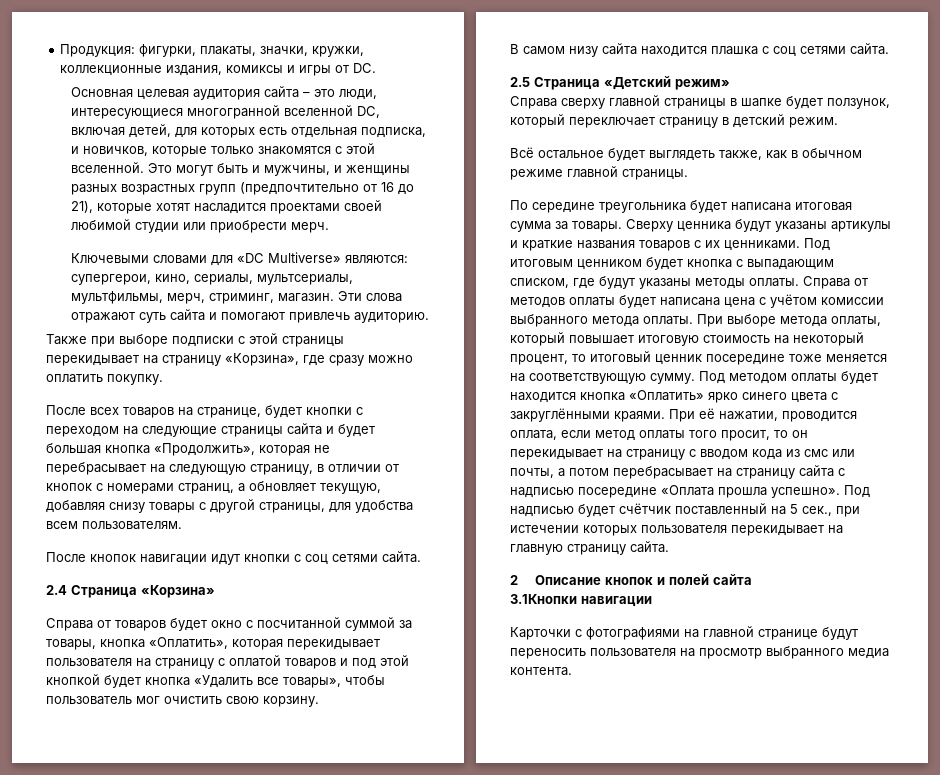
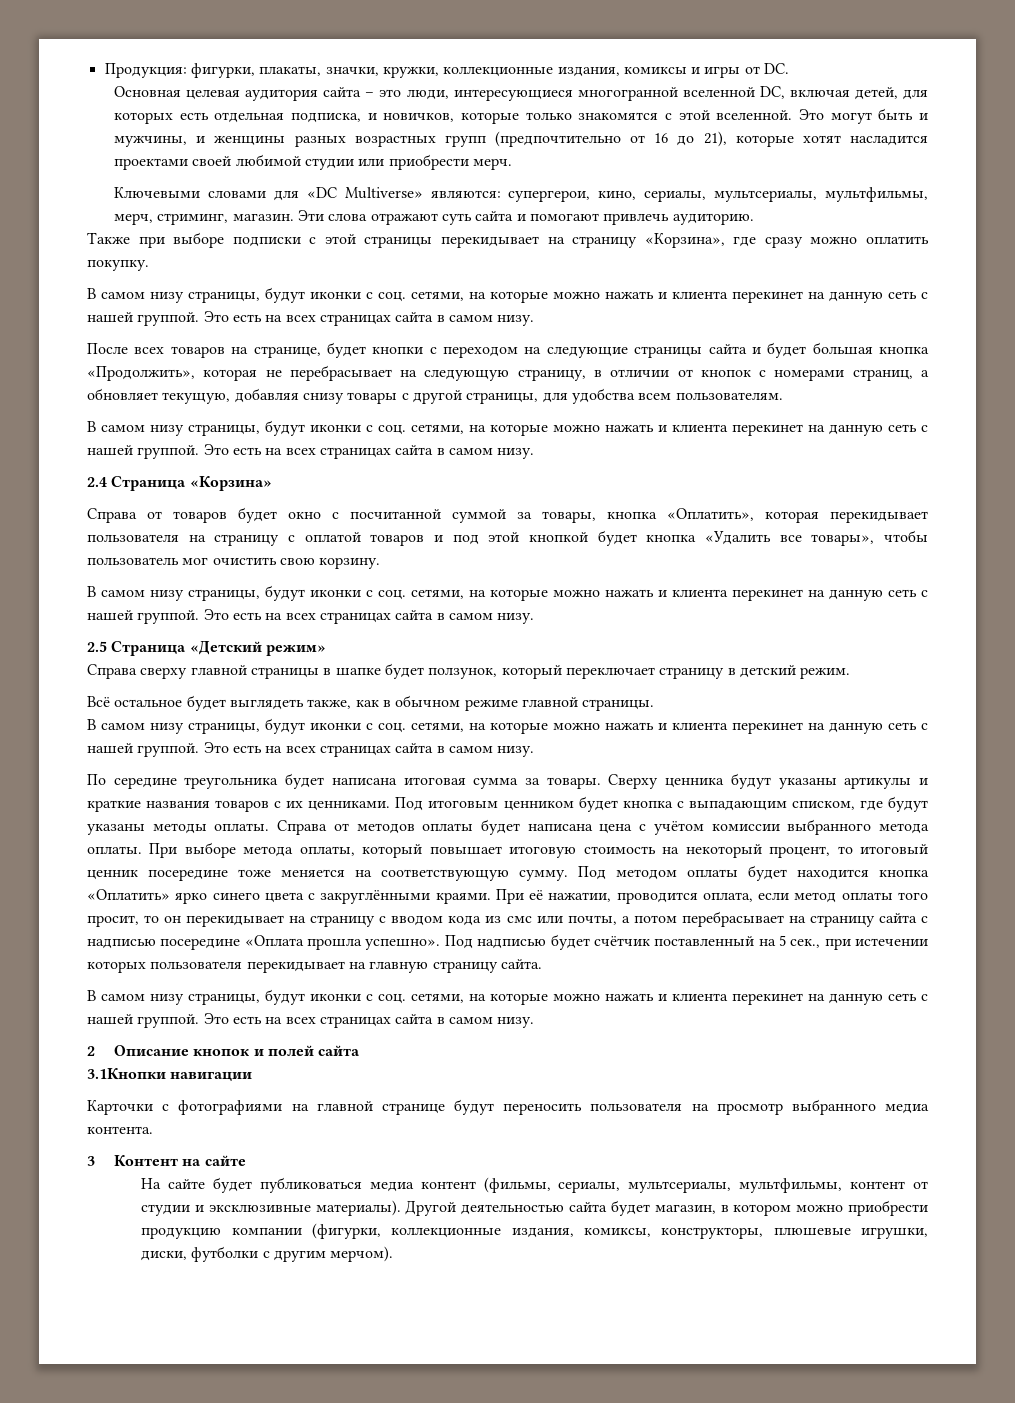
  Также при выборе подписки с этой страницы перекидывает на страницу «Корзина», где сразу можно оплатить покупку.
+ В самом низу страницы, будут иконки с соц. сетями, на которые можно нажать и клиента перекинет на данную сеть с нашей группой. Это есть на всех страницах сайта в самом низу.
  После всех товаров на странице, будет кнопки с переходом на следующие страницы сайта и будет большая кнопка «Продолжить», которая не перебрасывает на следующую страницу, в отличии от кнопок с номерами страниц, а обновляет текущую, добавляя снизу товары с другой страницы, для удобства всем пользователям.
- После кнопок навигации идут кнопки с соц сетями сайта.
+ В самом низу страницы, будут иконки с соц. сетями, на которые можно нажать и клиента перекинет на данную сеть с нашей группой. Это есть на всех страницах сайта в самом низу.
  Справа от товаров будет окно с посчитанной суммой за товары, кнопка «Оплатить», которая перекидывает пользователя на страницу с оплатой товаров и под этой кнопкой будет кнопка «Удалить все товары», чтобы пользователь мог очистить свою корзину.
- В самом низу сайта находится плашка с соц сетями сайта.
+ В самом низу страницы, будут иконки с соц. сетями, на которые можно нажать и клиента перекинет на данную сеть с нашей группой. Это есть на всех страницах сайта в самом низу.
  Всё остальное будет выглядеть также, как в обычном режиме главной страницы.
+ В самом низу страницы, будут иконки с соц. сетями, на которые можно нажать и клиента перекинет на данную сеть с нашей группой. Это есть на всех страницах сайта в самом низу.
  Под надписью будет счётчик поставленный на 5 сек., при истечении которых пользователя перекидывает на главную страницу сайта.
+ В самом низу страницы, будут иконки с соц. сетями, на которые можно нажать и клиента перекинет на данную сеть с нашей группой. Это есть на всех страницах сайта в самом низу.
+ 3 Контент на сайте
+ На сайте будет публиковаться медиа контент (фильмы, сериалы, мультсериалы, мультфильмы, контент от студии и эксклюзивные материалы). Другой деятельностью сайта будет магазин, в котором можно приобрести продукцию компании (фигурки, коллекционные издания, комиксы, конструкторы, плюшевые игрушки, диски, футболки с другим мерчом).

